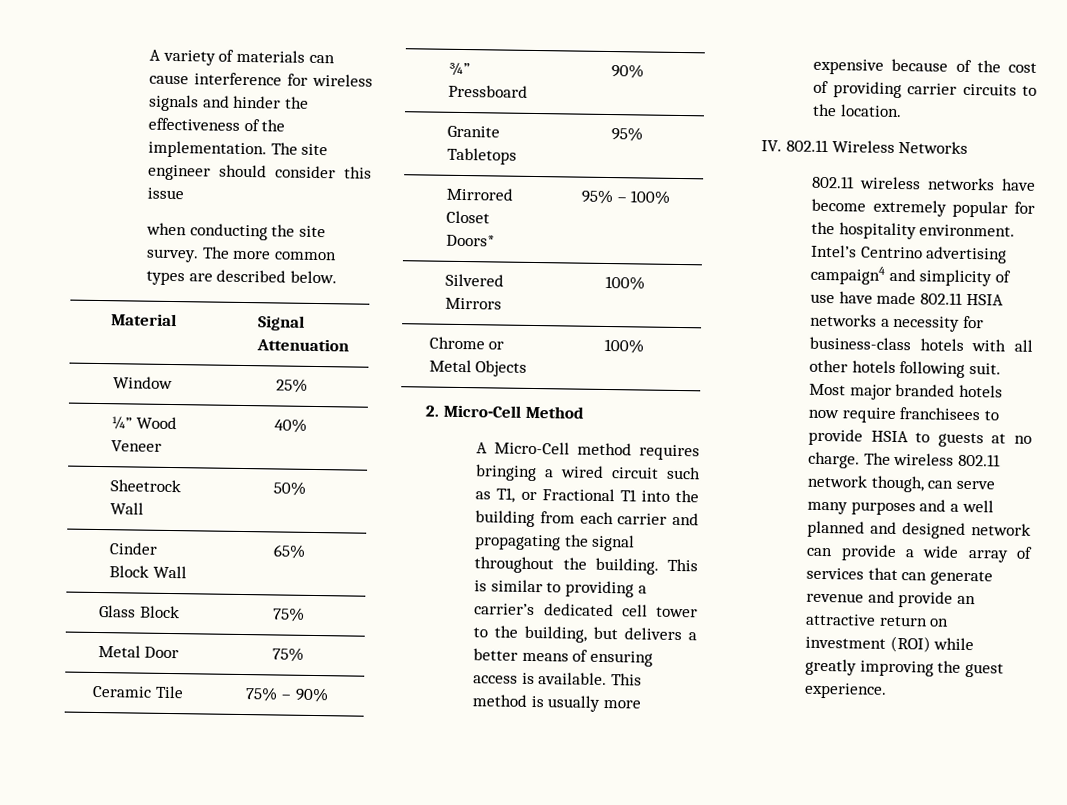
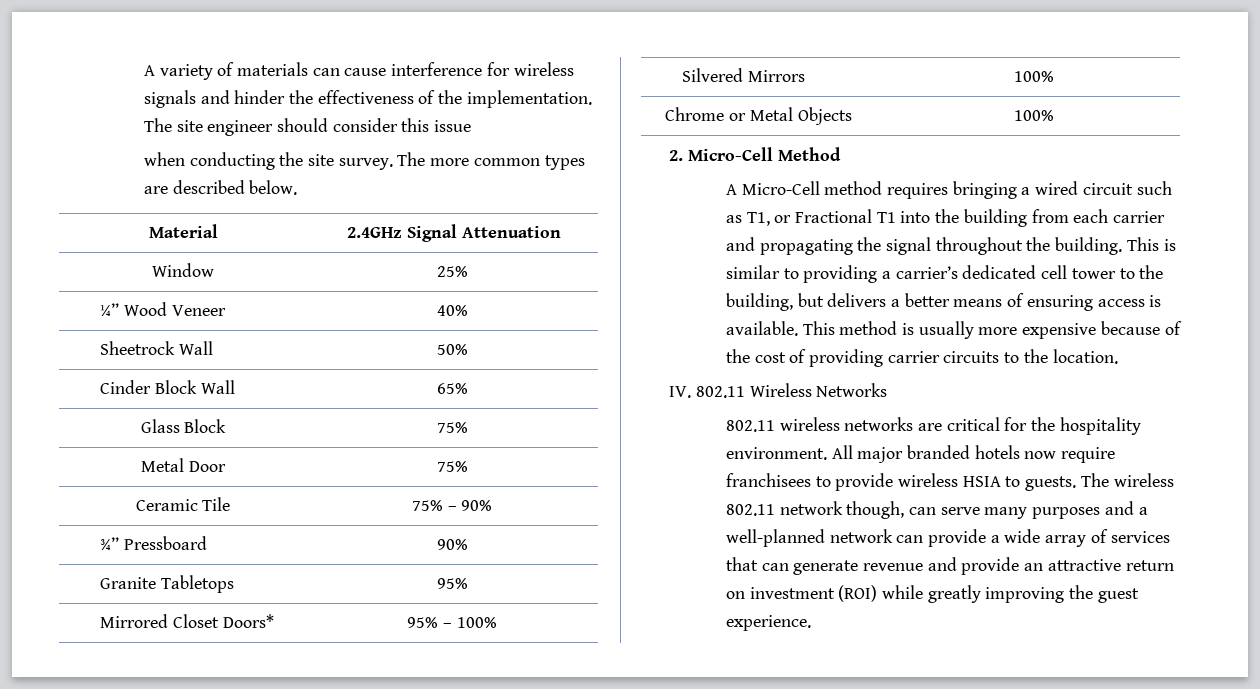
- Material | Signal Attenuation
+ Material | 2.4GHz Signal Attenuation
- 802.11 wireless networks have become extremely popular for the hospitality environment. Intel’s Centrino advertising campaign4 and simplicity of use have made 802.11 HSIA networks a necessity for business-class hotels with all other hotels following suit. Most major branded hotels now require franchisees to provide HSIA to guests at no charge.
+ 802.11 wireless networks are critical for the hospitality environment. All major branded hotels now require franchisees to provide wireless HSIA to guests.
- The wireless 802.11 network though, can serve many purposes and a well planned and designed network can provide a wide array of services that can generate revenue and provide an attractive return on investment (ROI) while greatly improving the guest experience.
+ The wireless 802.11 network though, can serve many purposes and a well-planned network can provide a wide array of services that can generate revenue and provide an attractive return on investment (ROI) while greatly improving the guest experience.

